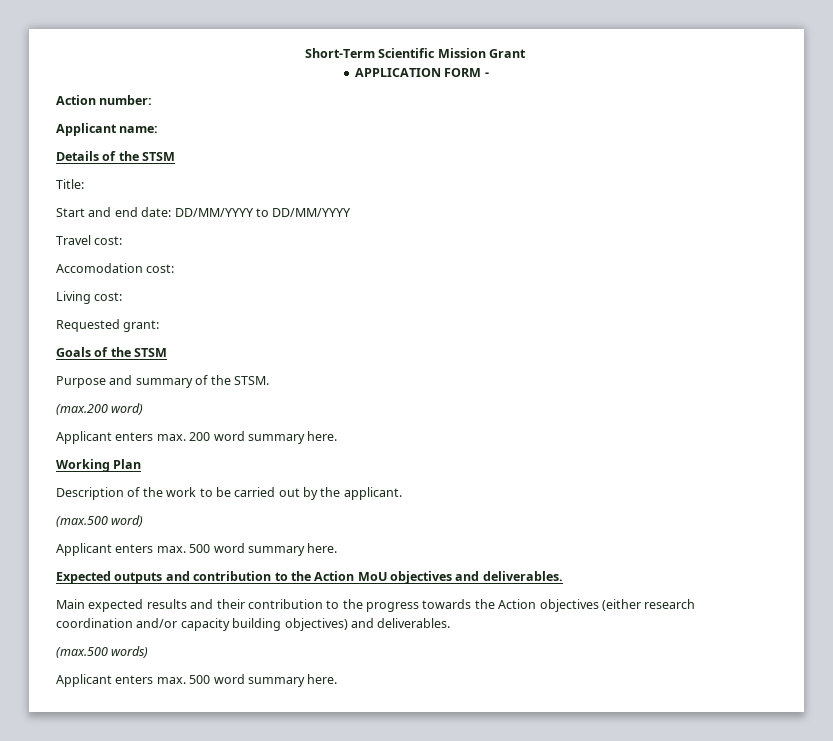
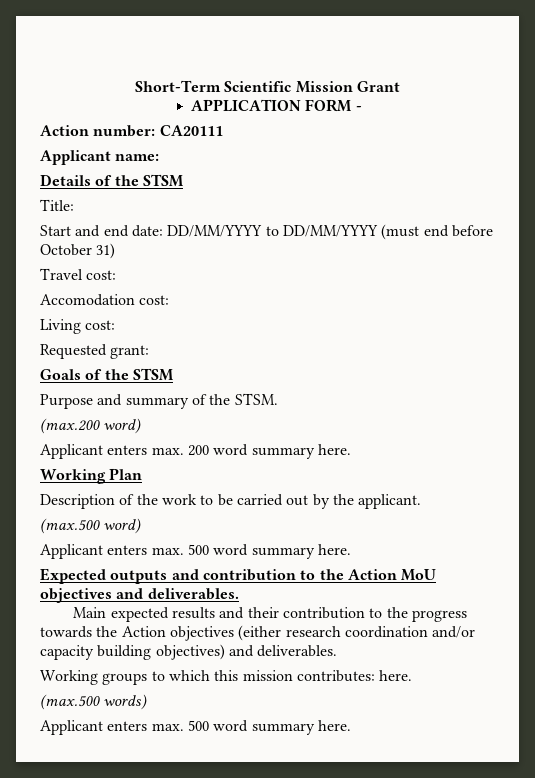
- Action number:
+ Action number: CA20111
- Start and end date: DD/MM/YYYY to DD/MM/YYYY
+ Start and end date: DD/MM/YYYY to DD/MM/YYYY (must end before October 31)
+ Working groups to which this mission contributes: here.

